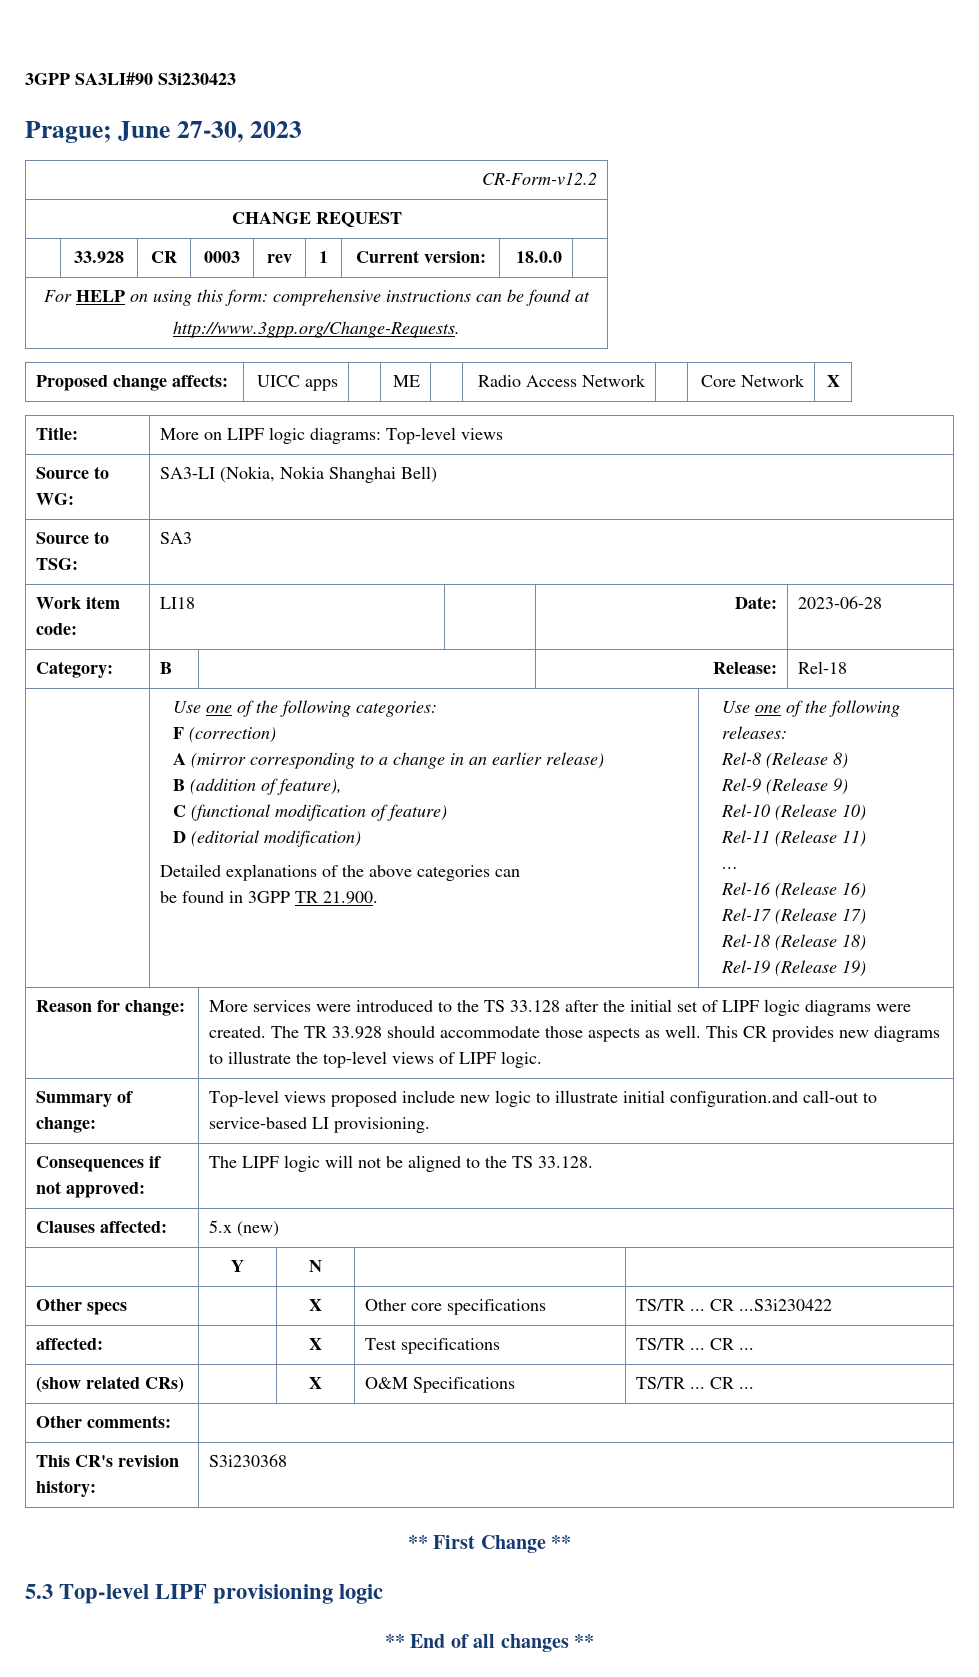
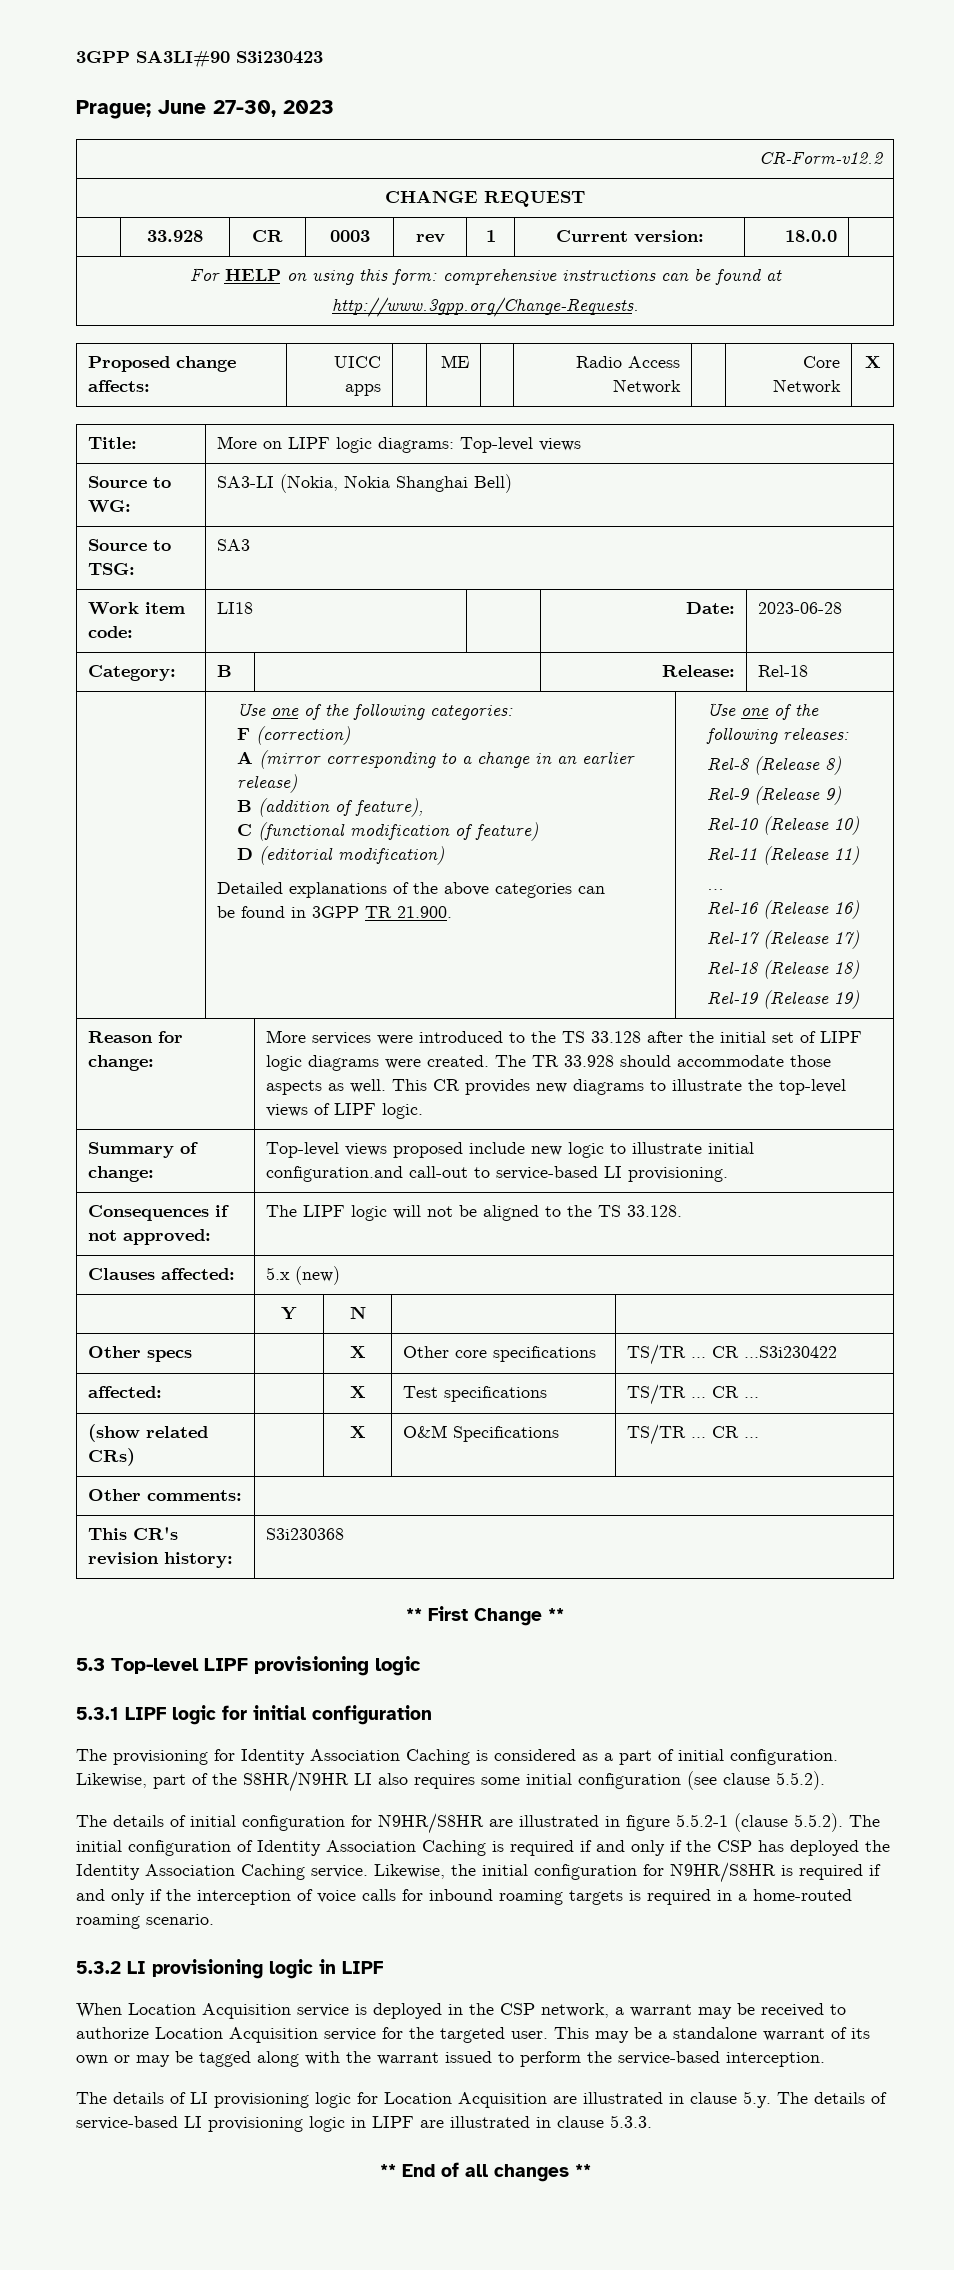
+ 5.3.1 LIPF logic for initial configuration
+ The provisioning for Identity Association Caching is considered as a part of initial configuration. Likewise, part of the S8HR/N9HR LI also requires some initial configuration (see clause 5.5.2).
+ The details of initial configuration for N9HR/S8HR are illustrated in figure 5.5.2-1 (clause 5.5.2). The initial configuration of Identity Association Caching is required if and only if the CSP has deployed the Identity Association Caching service. Likewise, the initial configuration for N9HR/S8HR is required if and only if the interception of voice calls for inbound roaming targets is required in a home-routed roaming scenario.
+ 5.3.2 LI provisioning logic in LIPF
+ When Location Acquisition service is deployed in the CSP network, a warrant may be received to authorize Location Acquisition service for the targeted user. This may be a standalone warrant of its own or may be tagged along with the warrant issued to perform the service-based interception.
+ The details of LI provisioning logic for Location Acquisition are illustrated in clause 5.y. The details of service-based LI provisioning logic in LIPF are illustrated in clause 5.3.3.

